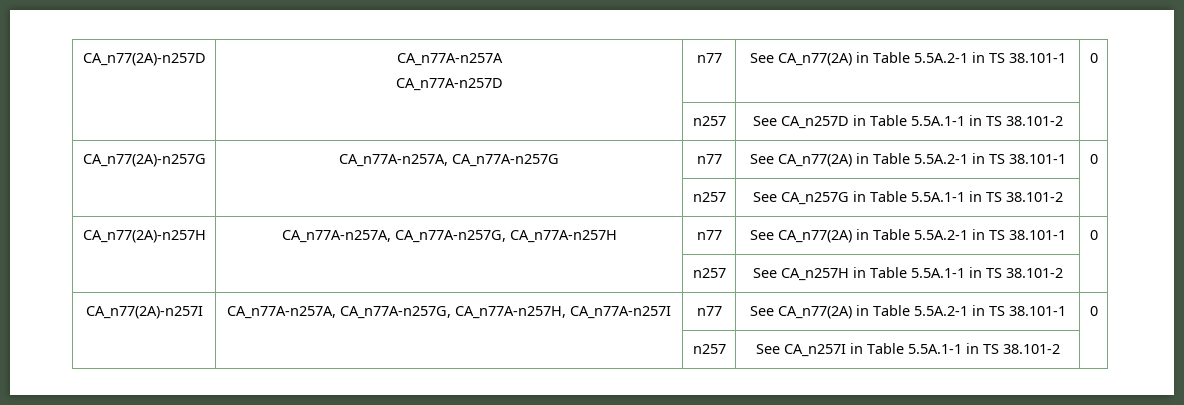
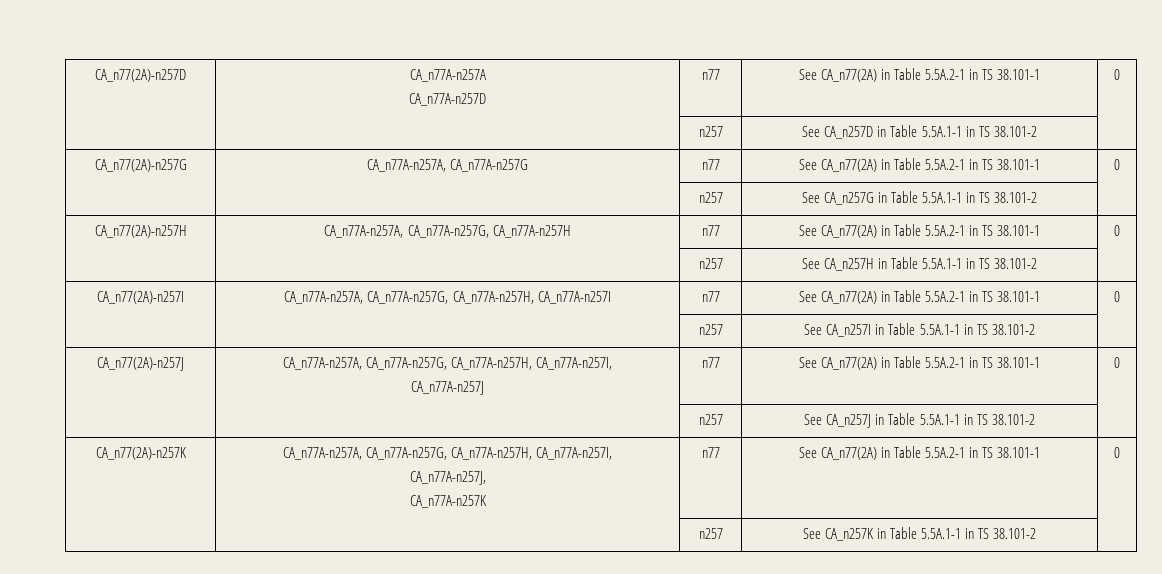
+ CA_n77(2A)-n257J | CA_n77A-n257A, CA_n77A-n257G, CA_n77A-n257H, CA_n77A-n257I,
+ CA_n77A-n257J | n77 | See CA_n77(2A) in Table 5.5A.2-1 in TS 38.101-1 | 0
+ | | n257 | See CA_n257J in Table 5.5A.1-1 in TS 38.101-2 |
+ CA_n77(2A)-n257K | CA_n77A-n257A, CA_n77A-n257G, CA_n77A-n257H, CA_n77A-n257I,
+ CA_n77A-n257J,
+ CA_n77A-n257K | n77 | See CA_n77(2A) in Table 5.5A.2-1 in TS 38.101-1 | 0
+ | | n257 | See CA_n257K in Table 5.5A.1-1 in TS 38.101-2 |

